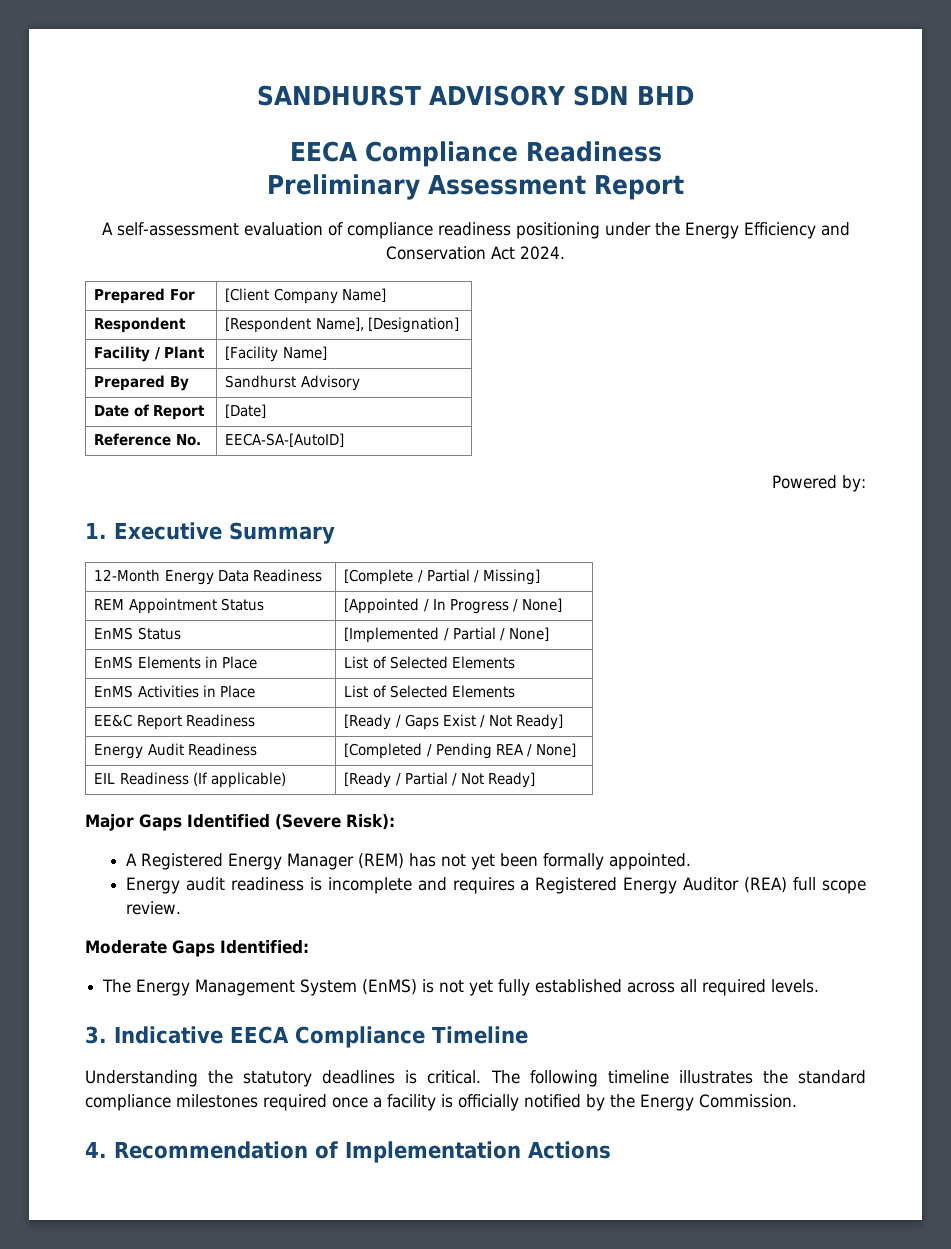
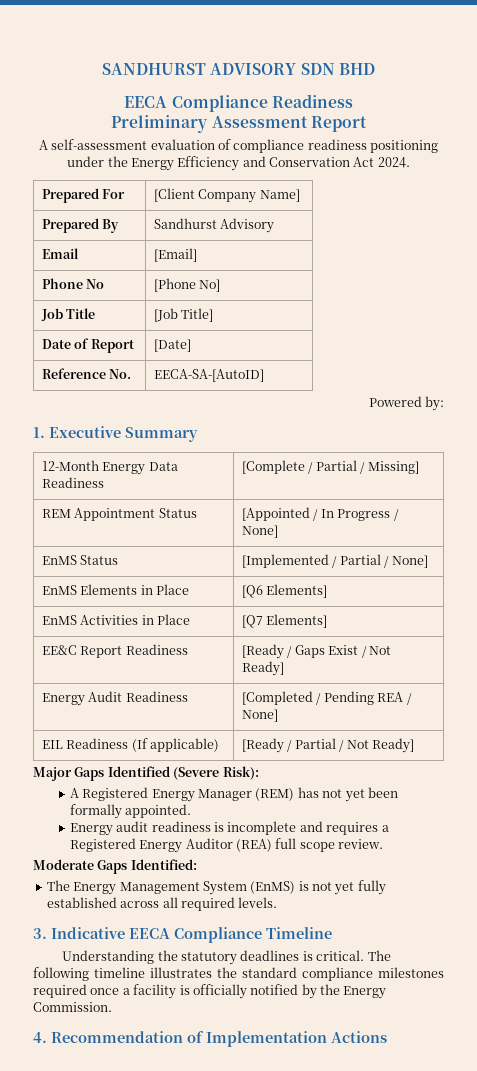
- Respondent | [Respondent Name], [Designation]
- Facility / Plant | [Facility Name]
  Prepared By | Sandhurst Advisory
+ Email | [Email]
+ Phone No | [Phone No]
+ Job Title | [Job Title]
- EnMS Elements in Place | List of Selected Elements
+ EnMS Elements in Place | [Q6 Elements]
- EnMS Activities in Place | List of Selected Elements
+ EnMS Activities in Place | [Q7 Elements]

